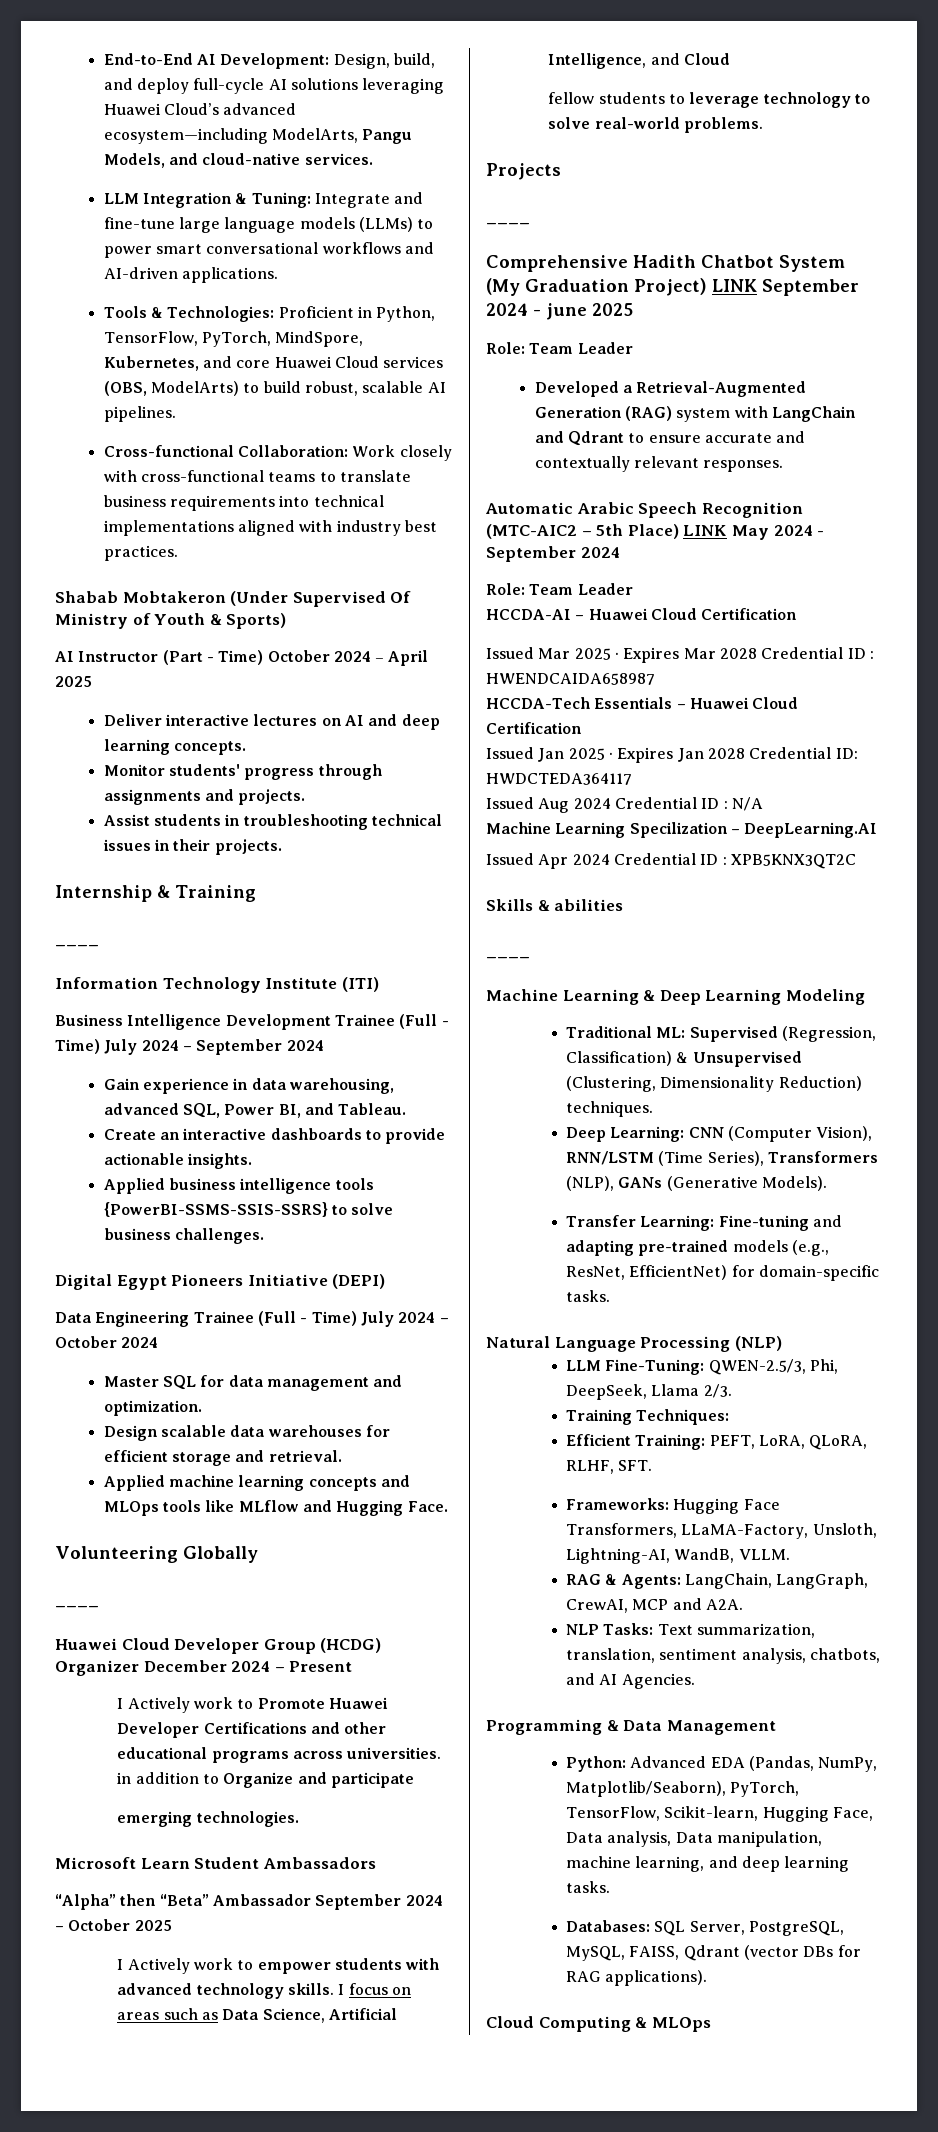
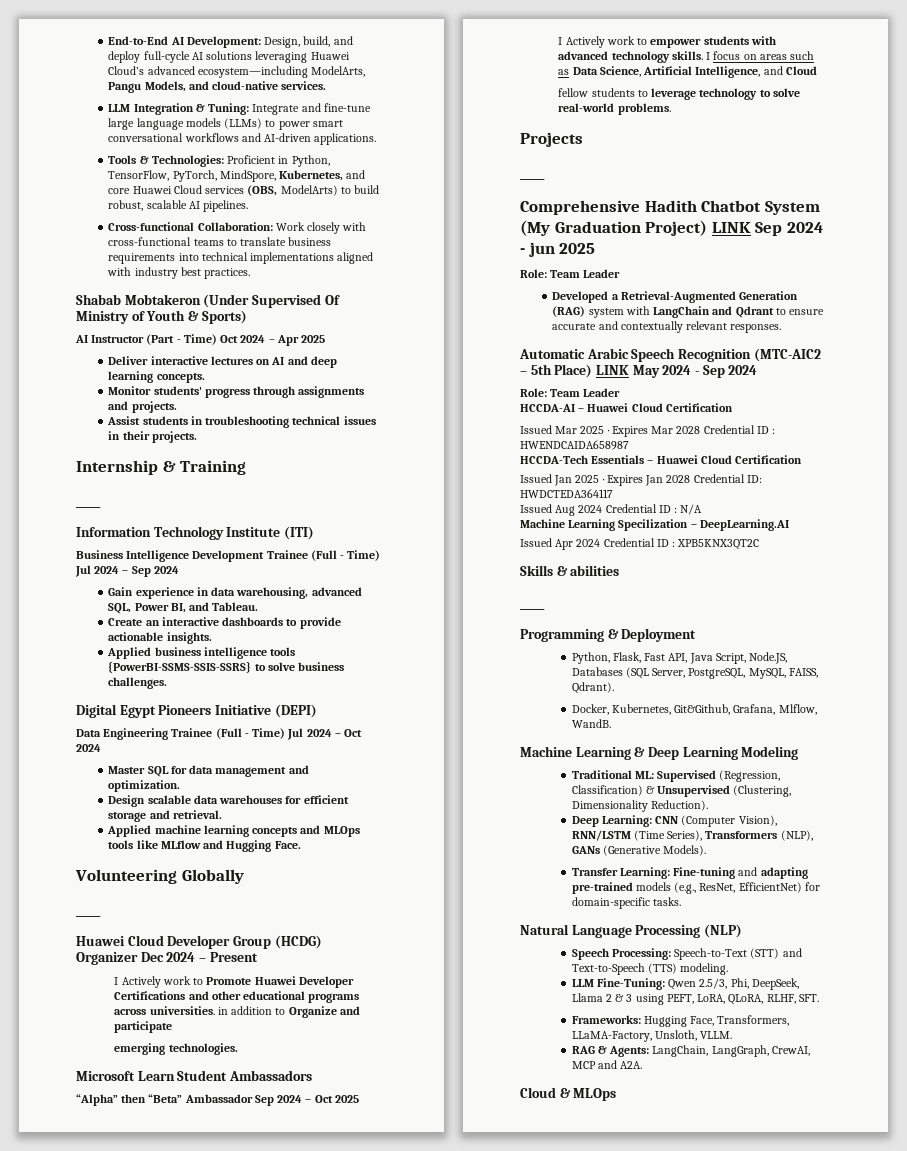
- AI Instructor (Part - Time) October 2024 – April 2025
+ AI Instructor (Part - Time) Oct 2024 – Apr 2025
- Business Intelligence Development Trainee (Full - Time) July 2024 – September 2024
+ Business Intelligence Development Trainee (Full - Time) Jul 2024 – Sep 2024
- Data Engineering Trainee (Full - Time) July 2024 – October 2024
+ Data Engineering Trainee (Full - Time) Jul 2024 – Oct 2024
- Huawei Cloud Developer Group (HCDG) Organizer December 2024 – Present
+ Huawei Cloud Developer Group (HCDG) Organizer Dec 2024 – Present
- “Alpha” then “Beta” Ambassador September 2024 – October 2025
+ “Alpha” then “Beta” Ambassador Sep 2024 – Oct 2025
- Comprehensive Hadith Chatbot System (My Graduation Project) LINK September 2024 - june 2025
+ Comprehensive Hadith Chatbot System (My Graduation Project) LINK Sep 2024 - jun 2025
- Automatic Arabic Speech Recognition (MTC-AIC2 – 5th Place) LINK May 2024 - September 2024
+ Automatic Arabic Speech Recognition (MTC-AIC2 – 5th Place) LINK May 2024 - Sep 2024
+ Programming & Deployment
+ Python, Flask, Fast API, Java Script, Node.JS, Databases (SQL Server, PostgreSQL, MySQL, FAISS, Qdrant).
+ Docker, Kubernetes, Git&Github, Grafana, Mlflow, WandB.
- Traditional ML: Supervised (Regression, Classification) & Unsupervised (Clustering, Dimensionality Reduction) techniques.
+ Traditional ML: Supervised (Regression, Classification) & Unsupervised (Clustering, Dimensionality Reduction).
+ Speech Processing: Speech-to-Text (STT) and Text-to-Speech (TTS) modeling.
- LLM Fine-Tuning: QWEN-2.5/3, Phi, DeepSeek, Llama 2/3.
- Training Techniques:
- Efficient Training: PEFT, LoRA, QLoRA, RLHF, SFT.
+ LLM Fine-Tuning: Qwen 2.5/3, Phi, DeepSeek, Llama 2 & 3 using PEFT, LoRA, QLoRA, RLHF, SFT.
- Frameworks: Hugging Face Transformers, LLaMA-Factory, Unsloth, Lightning-AI, WandB, VLLM.
+ Frameworks: Hugging Face, Transformers, LLaMA-Factory, Unsloth, VLLM.
- NLP Tasks: Text summarization, translation, sentiment analysis, chatbots, and AI Agencies.
- Programming & Data Management
- Python: Advanced EDA (Pandas, NumPy, Matplotlib/Seaborn), PyTorch, TensorFlow, Scikit-learn, Hugging Face, Data analysis, Data manipulation, machine learning, and deep learning tasks.
- Databases: SQL Server, PostgreSQL, MySQL, FAISS, Qdrant (vector DBs for RAG applications).
- Cloud Computing & MLOps
+ Cloud & MLOps

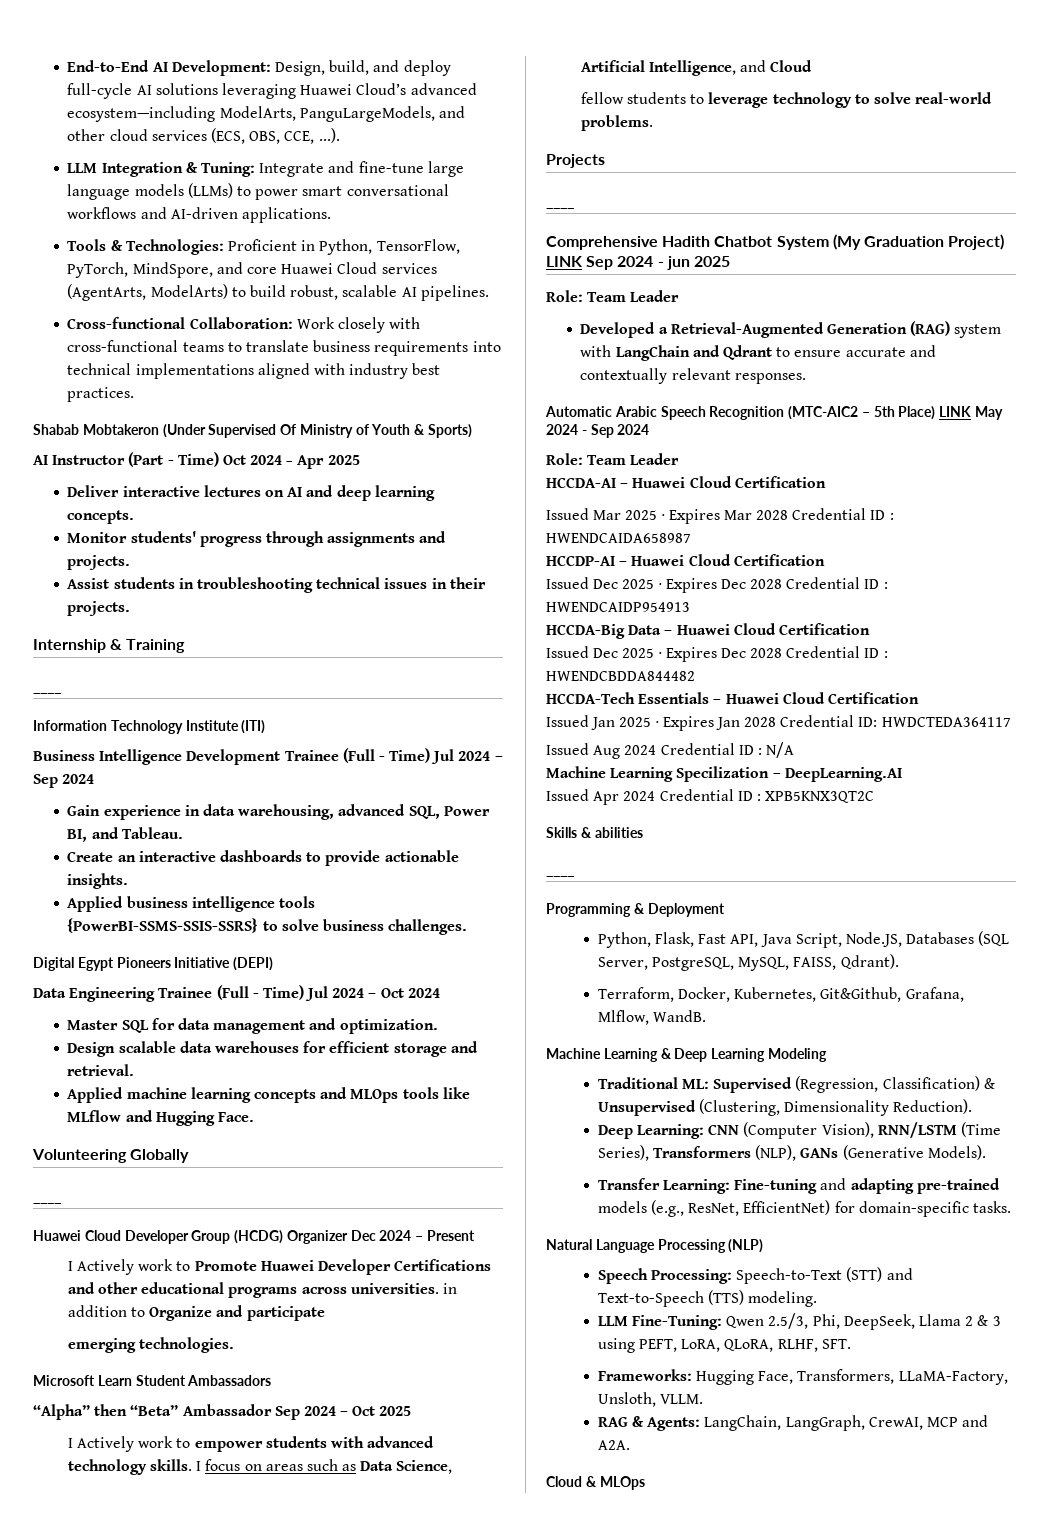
- End-to-End AI Development: Design, build, and deploy full-cycle AI solutions leveraging Huawei Cloud’s advanced ecosystem—including ModelArts, Pangu Models, and cloud-native services.
+ End-to-End AI Development: Design, build, and deploy full-cycle AI solutions leveraging Huawei Cloud’s advanced ecosystem—including ModelArts, PanguLargeModels, and other cloud services (ECS, OBS, CCE, ...).
- Tools & Technologies: Proficient in Python, TensorFlow, PyTorch, MindSpore, Kubernetes, and core Huawei Cloud services (OBS, ModelArts) to build robust, scalable AI pipelines.
+ Tools & Technologies: Proficient in Python, TensorFlow, PyTorch, MindSpore, and core Huawei Cloud services (AgentArts, ModelArts) to build robust, scalable AI pipelines.
+ HCCDP-AI – Huawei Cloud Certification
+ Issued Dec 2025 · Expires Dec 2028 Credential ID : HWENDCAIDP954913
+ HCCDA-Big Data – Huawei Cloud Certification
+ Issued Dec 2025 · Expires Dec 2028 Credential ID : HWENDCBDDA844482
- Docker, Kubernetes, Git&Github, Grafana, Mlflow, WandB.
+ Terraform, Docker, Kubernetes, Git&Github, Grafana, Mlflow, WandB.

